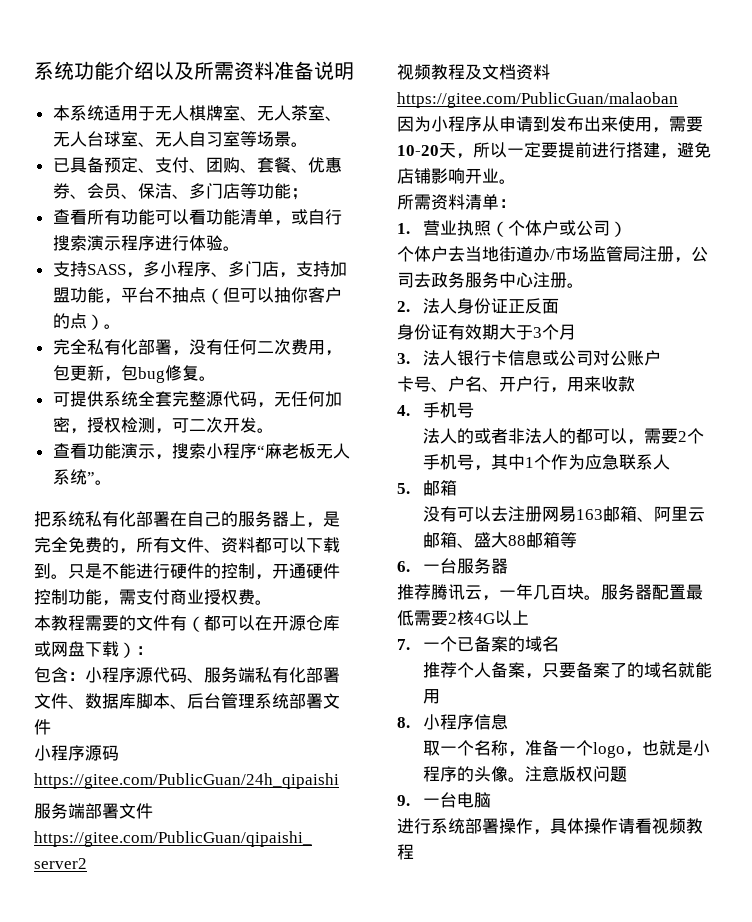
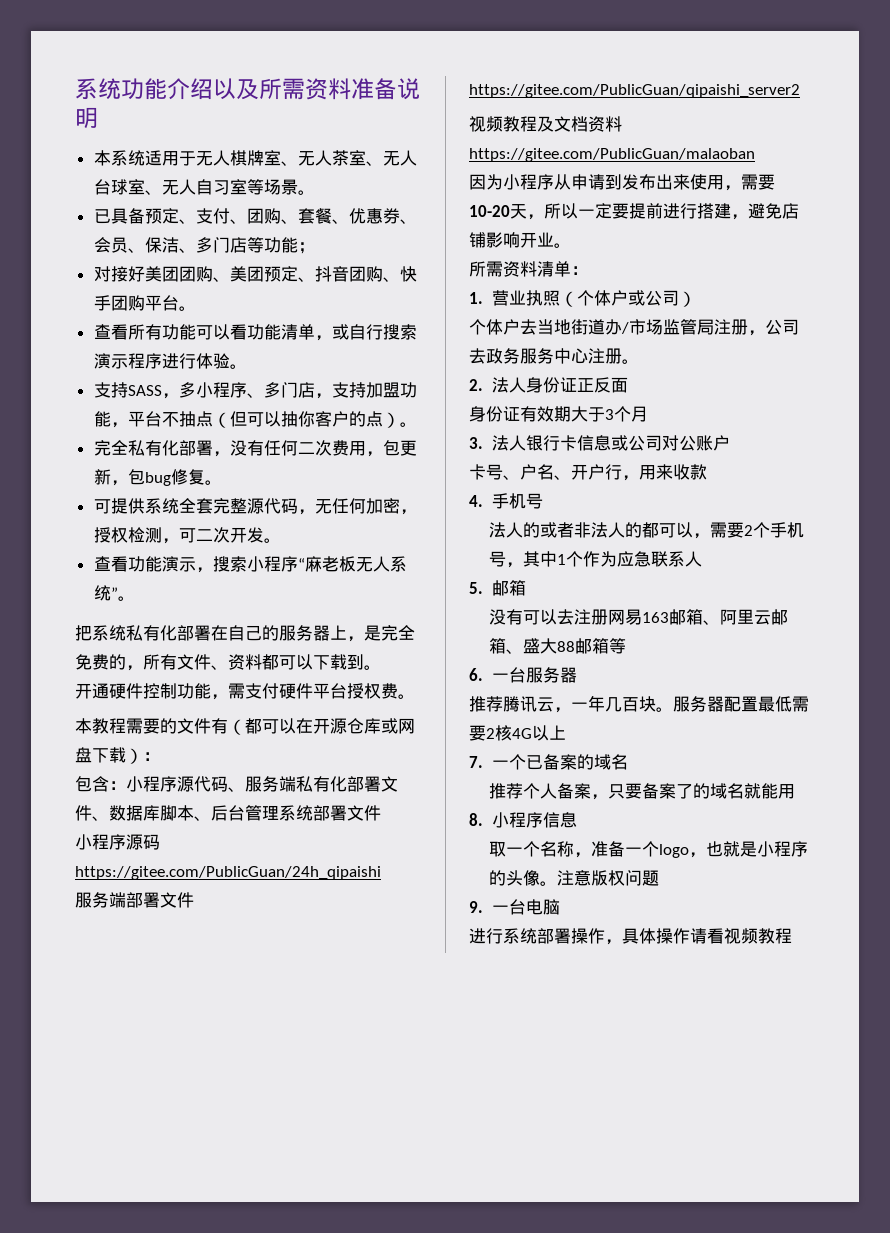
+ 对接好美团团购、美团预定、抖音团购、快手团购平台。
- 把系统私有化部署在自己的服务器上，是完全免费的，所有文件、资料都可以下载到。只是不能进行硬件的控制，开通硬件控制功能，需支付商业授权费。
+ 把系统私有化部署在自己的服务器上，是完全免费的，所有文件、资料都可以下载到。
+ 开通硬件控制功能，需支付硬件平台授权费。

